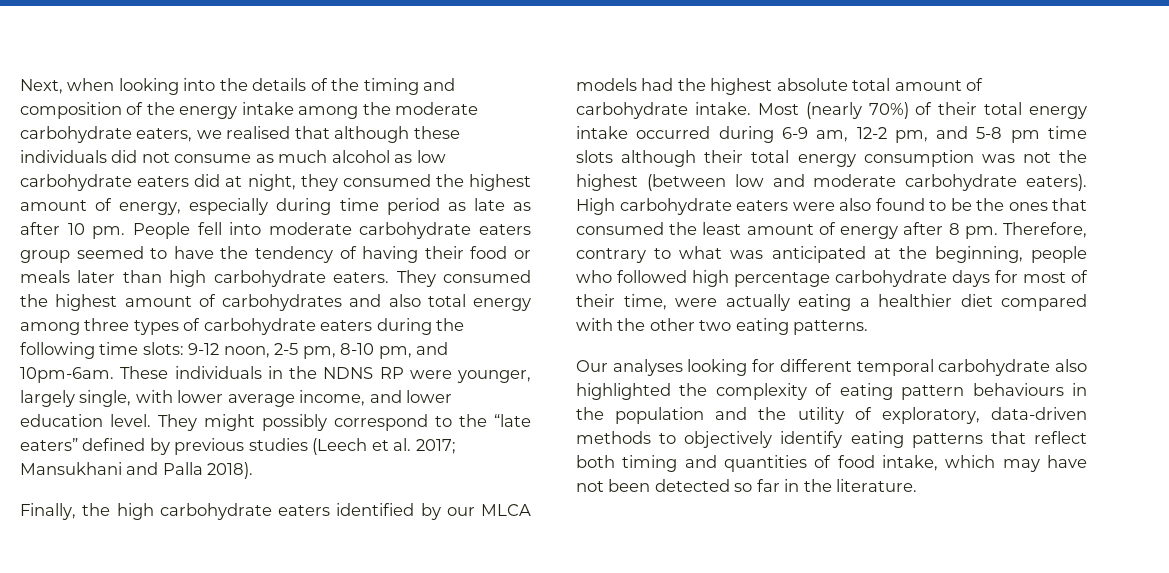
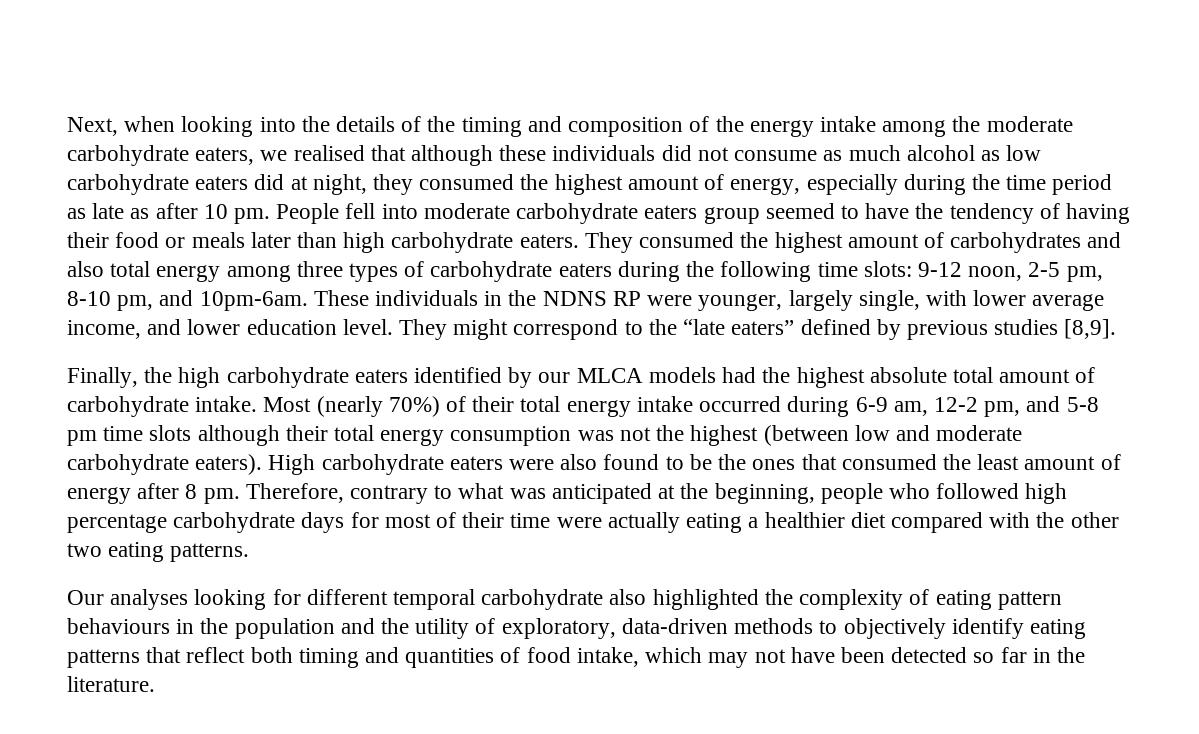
- Next, when looking into the details of the timing and composition of the energy intake among the moderate carbohydrate eaters, we realised that although these individuals did not consume as much alcohol as low carbohydrate eaters did at night, they consumed the highest amount of energy, especially during time period as late as after 10 pm.
+ Next, when looking into the details of the timing and composition of the energy intake among the moderate carbohydrate eaters, we realised that although these individuals did not consume as much alcohol as low carbohydrate eaters did at night, they consumed the highest amount of energy, especially during the time period as late as after 10 pm.
- They might possibly correspond to the “late eaters” defined by previous studies (Leech et al. 2017; Mansukhani and Palla 2018).
+ They might correspond to the “late eaters” defined by previous studies [8,9].
- Therefore, contrary to what was anticipated at the beginning, people who followed high percentage carbohydrate days for most of their time, were actually eating a healthier diet compared with the other two eating patterns.
+ Therefore, contrary to what was anticipated at the beginning, people who followed high percentage carbohydrate days for most of their time were actually eating a healthier diet compared with the other two eating patterns.
- Our analyses looking for different temporal carbohydrate also highlighted the complexity of eating pattern behaviours in the population and the utility of exploratory, data-driven methods to objectively identify eating patterns that reflect both timing and quantities of food intake, which may have not been detected so far in the literature.
+ Our analyses looking for different temporal carbohydrate also highlighted the complexity of eating pattern behaviours in the population and the utility of exploratory, data-driven methods to objectively identify eating patterns that reflect both timing and quantities of food intake, which may not have been detected so far in the literature.

